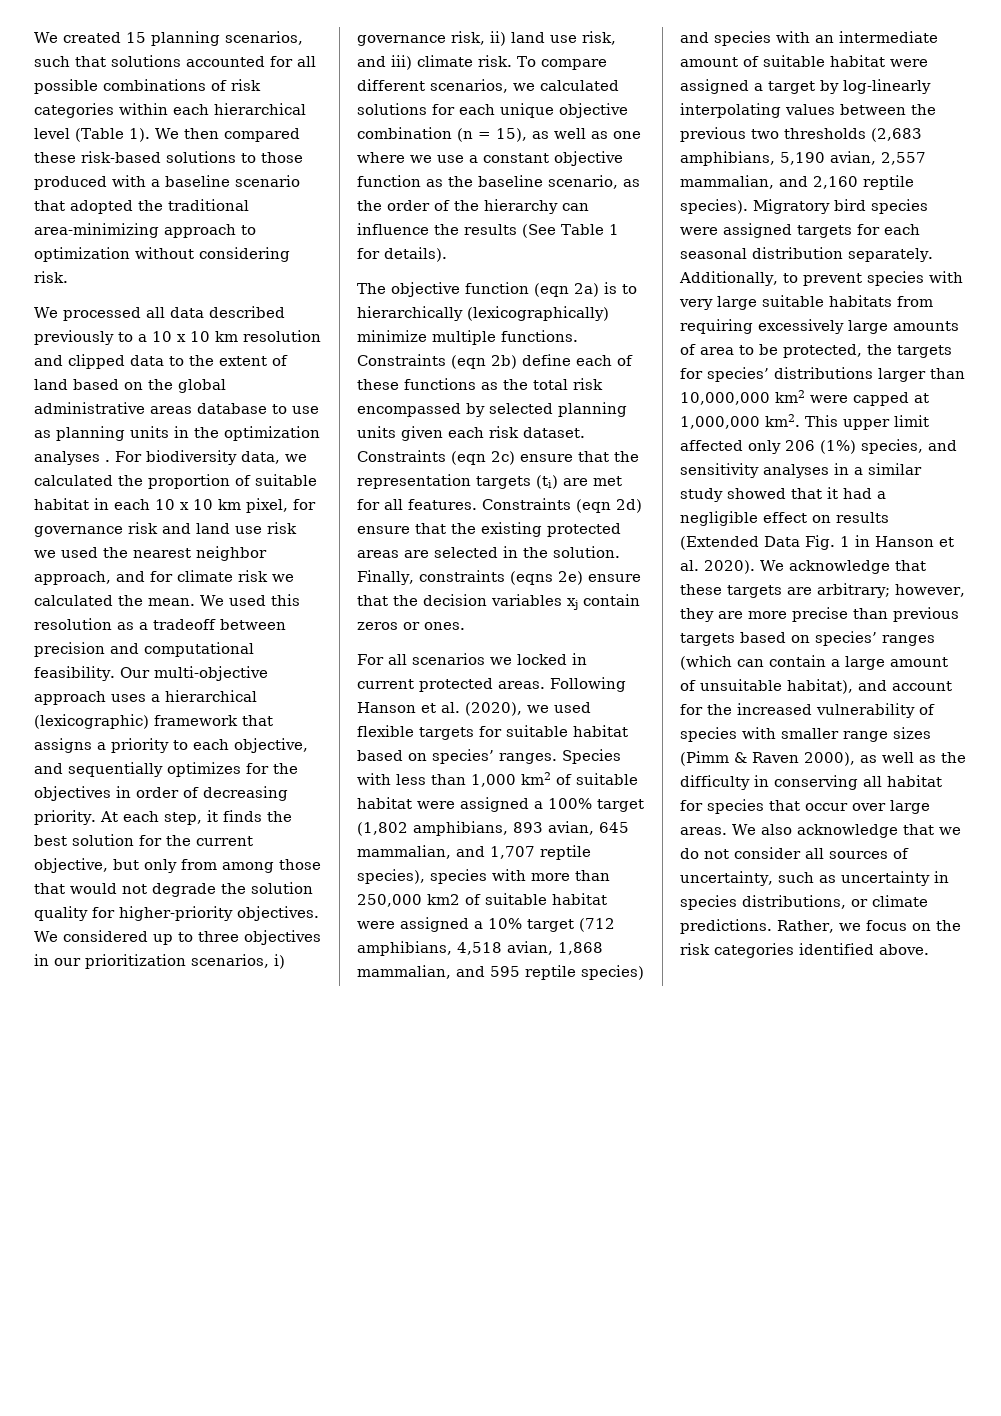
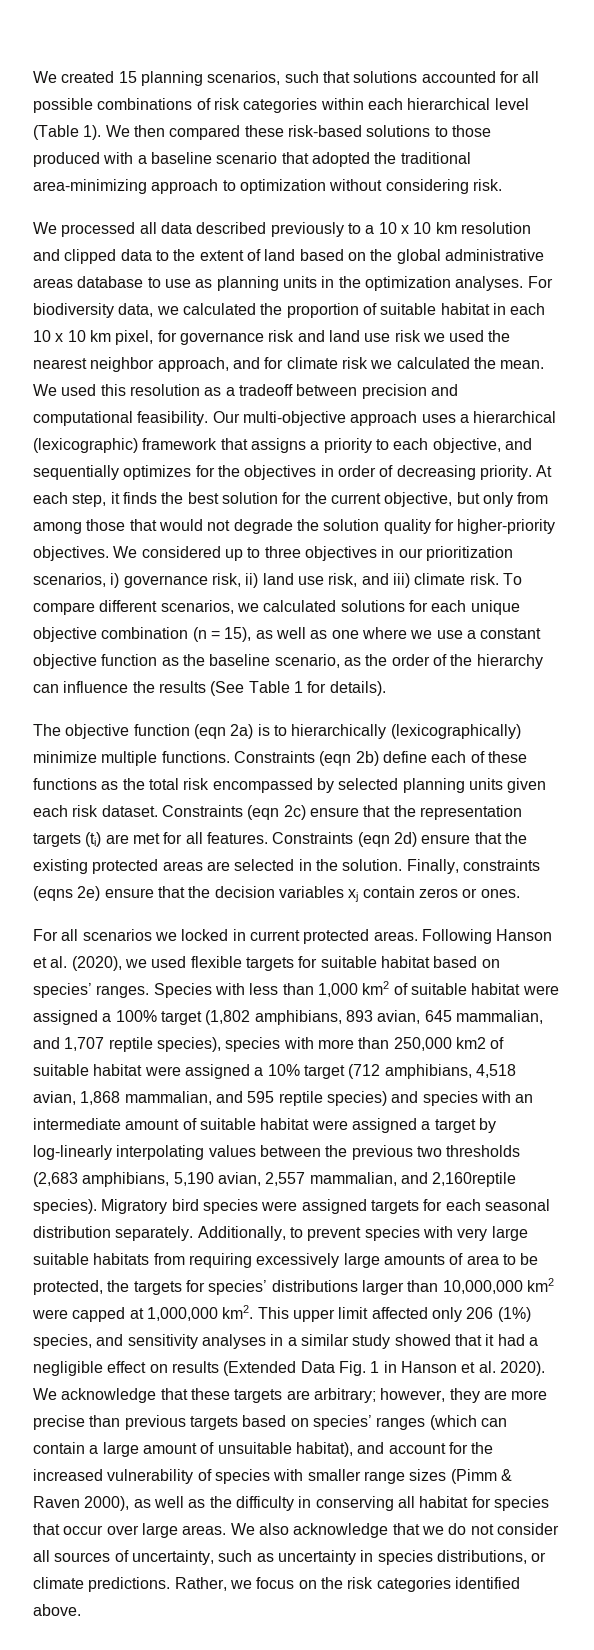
- We processed all data described previously to a 10 x 10 km resolution and clipped data to the extent of land based on the global administrative areas database to use as planning units in the optimization analyses .
+ We processed all data described previously to a 10 x 10 km resolution and clipped data to the extent of land based on the global administrative areas database to use as planning units in the optimization analyses.
- Species with less than 1,000 km2 of suitable habitat were assigned a 100% target (1,802 amphibians, 893 avian, 645 mammalian, and 1,707 reptile species), species with more than 250,000 km2 of suitable habitat were assigned a 10% target (712 amphibians, 4,518 avian, 1,868 mammalian, and 595 reptile species) and species with an intermediate amount of suitable habitat were assigned a target by log-linearly interpolating values between the previous two thresholds (2,683 amphibians, 5,190 avian, 2,557 mammalian, and 2,160 reptile species).
+ Species with less than 1,000 km2 of suitable habitat were assigned a 100% target (1,802 amphibians, 893 avian, 645 mammalian, and 1,707 reptile species), species with more than 250,000 km2 of suitable habitat were assigned a 10% target (712 amphibians, 4,518 avian, 1,868 mammalian, and 595 reptile species) and species with an intermediate amount of suitable habitat were assigned a target by log-linearly interpolating values between the previous two thresholds (2,683 amphibians, 5,190 avian, 2,557 mammalian, and 2,160reptile species).

